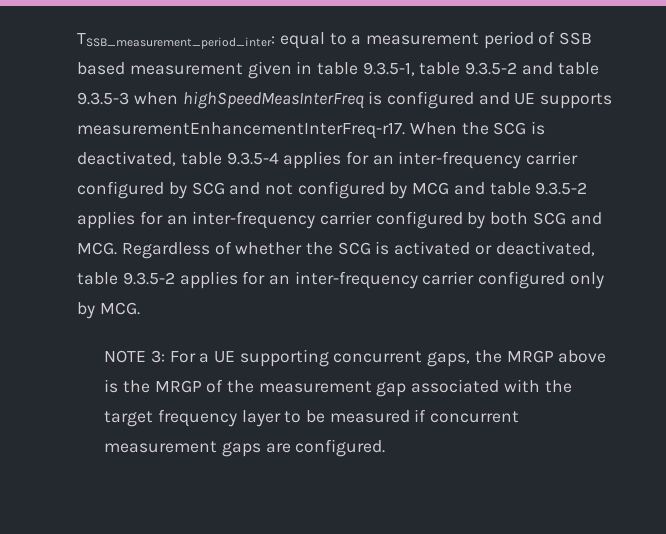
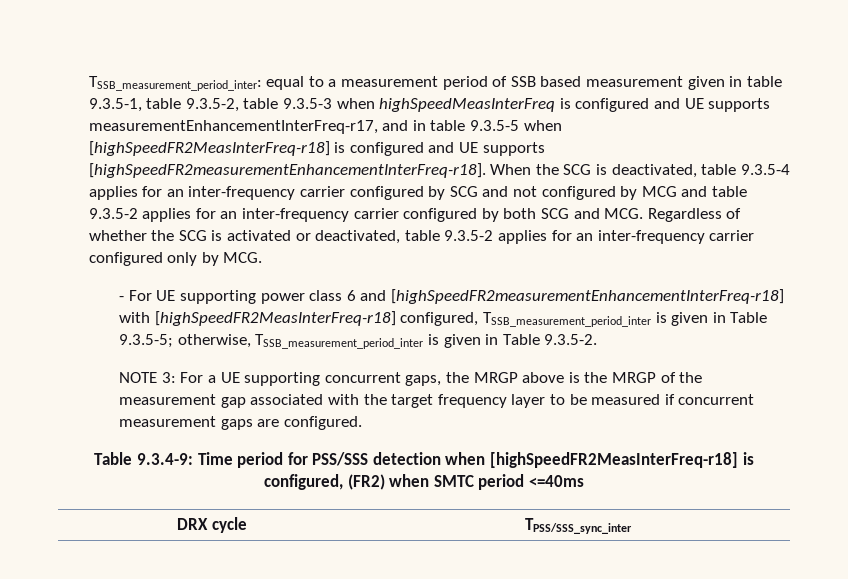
- TSSB_measurement_period_inter: equal to a measurement period of SSB based measurement given in table 9.3.5-1, table 9.3.5-2 and table 9.3.5-3 when highSpeedMeasInterFreq is configured and UE supports measurementEnhancementInterFreq-r17.
+ TSSB_measurement_period_inter: equal to a measurement period of SSB based measurement given in table 9.3.5-1, table 9.3.5-2, table 9.3.5-3 when highSpeedMeasInterFreq is configured and UE supports measurementEnhancementInterFreq-r17, and in table 9.3.5-5 when [highSpeedFR2MeasInterFreq-r18] is configured and UE supports [highSpeedFR2measurementEnhancementInterFreq-r18].
+ - For UE supporting power class 6 and [highSpeedFR2measurementEnhancementInterFreq-r18] with [highSpeedFR2MeasInterFreq-r18] configured, TSSB_measurement_period_inter is given in Table 9.3.5-5; otherwise, TSSB_measurement_period_inter is given in Table 9.3.5-2.
+ Table 9.3.4-9: Time period for PSS/SSS detection when [highSpeedFR2MeasInterFreq-r18] is configured, (FR2) when SMTC period <=40ms
+ DRX cycle | TPSS/SSS_sync_inter

